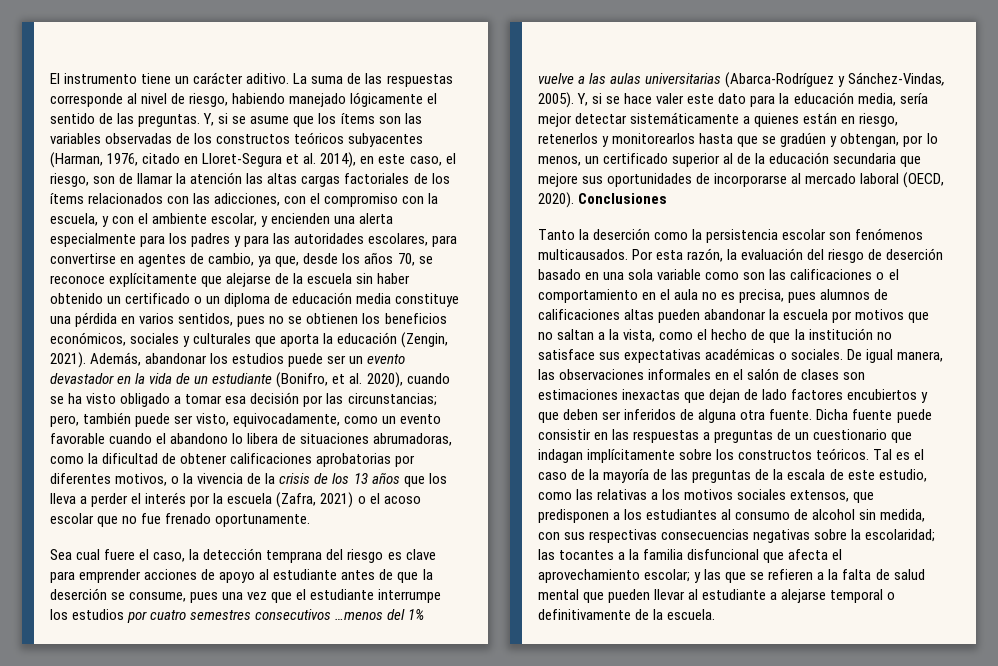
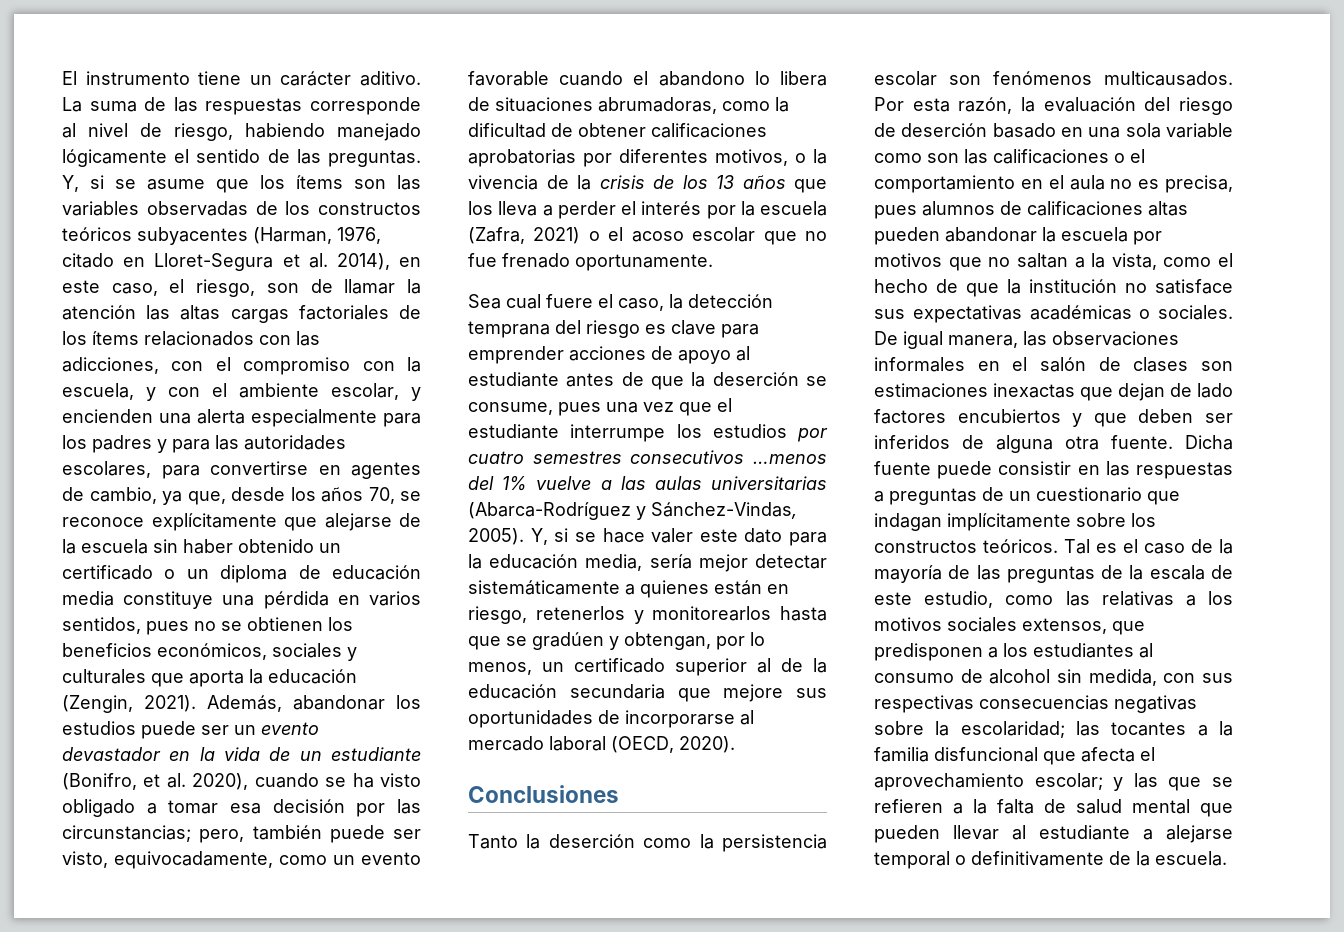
- Y, si se hace valer este dato para la educación media, sería mejor detectar sistemáticamente a quienes están en riesgo, retenerlos y monitorearlos hasta que se gradúen y obtengan, por lo menos, un certificado superior al de la educación secundaria que mejore sus oportunidades de incorporarse al mercado laboral (OECD, 2020). Conclusiones
+ Y, si se hace valer este dato para la educación media, sería mejor detectar sistemáticamente a quienes están en riesgo, retenerlos y monitorearlos hasta que se gradúen y obtengan, por lo menos, un certificado superior al de la educación secundaria que mejore sus oportunidades de incorporarse al mercado laboral (OECD, 2020).
+ Conclusiones

